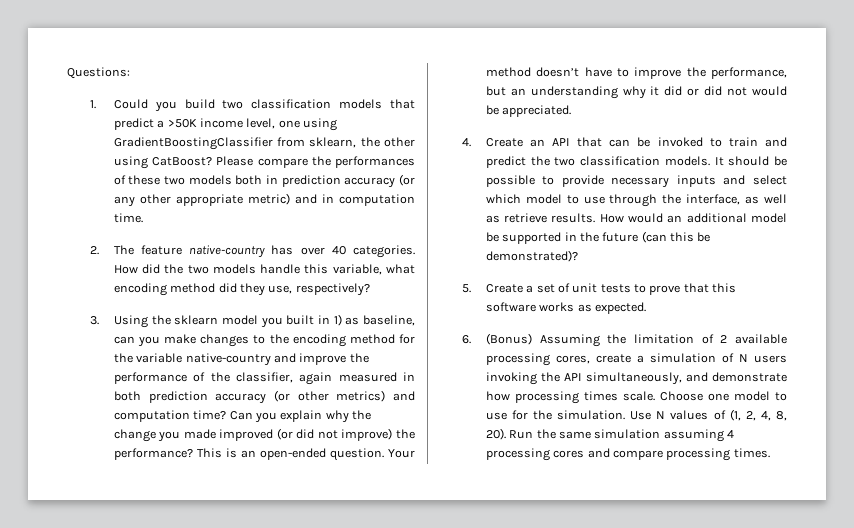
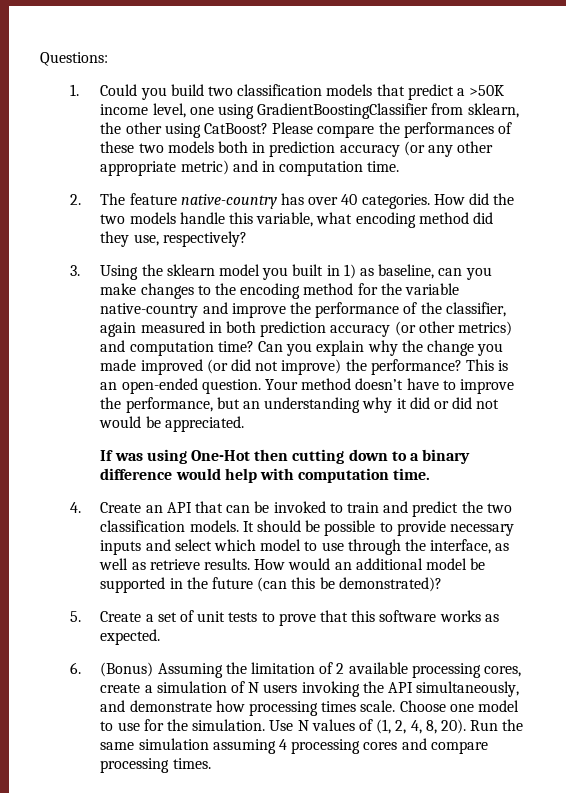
+ If was using One-Hot then cutting down to a binary difference would help with computation time.

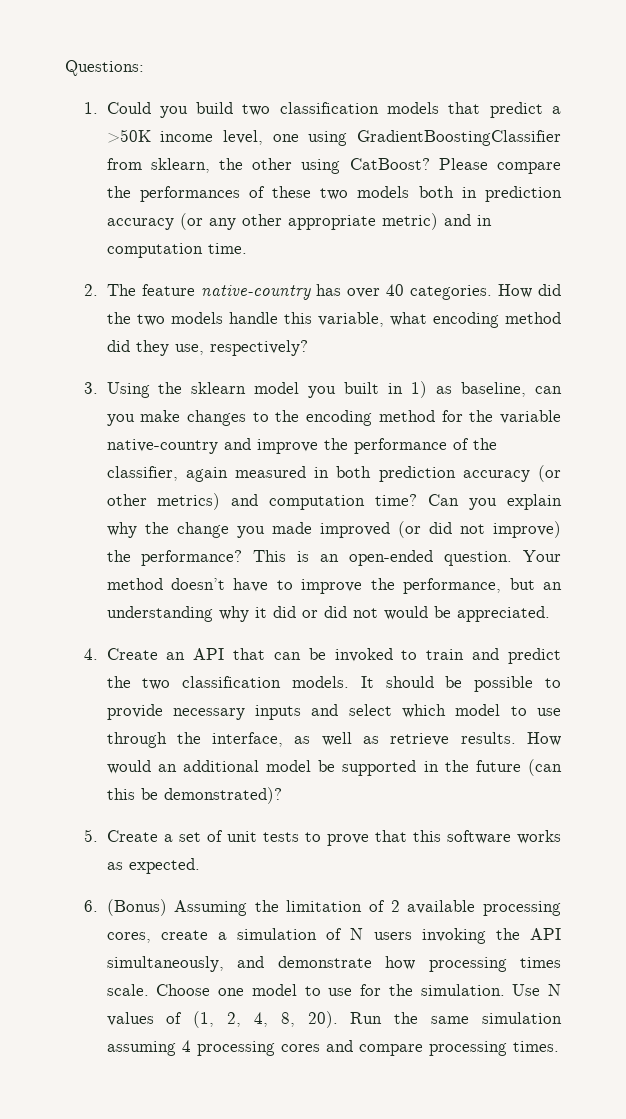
- If was using One-Hot then cutting down to a binary difference would help with computation time.

